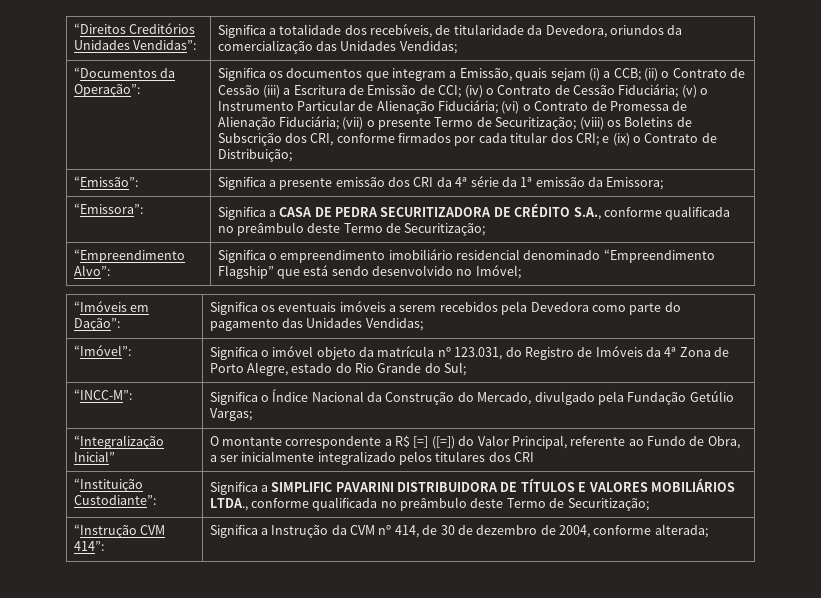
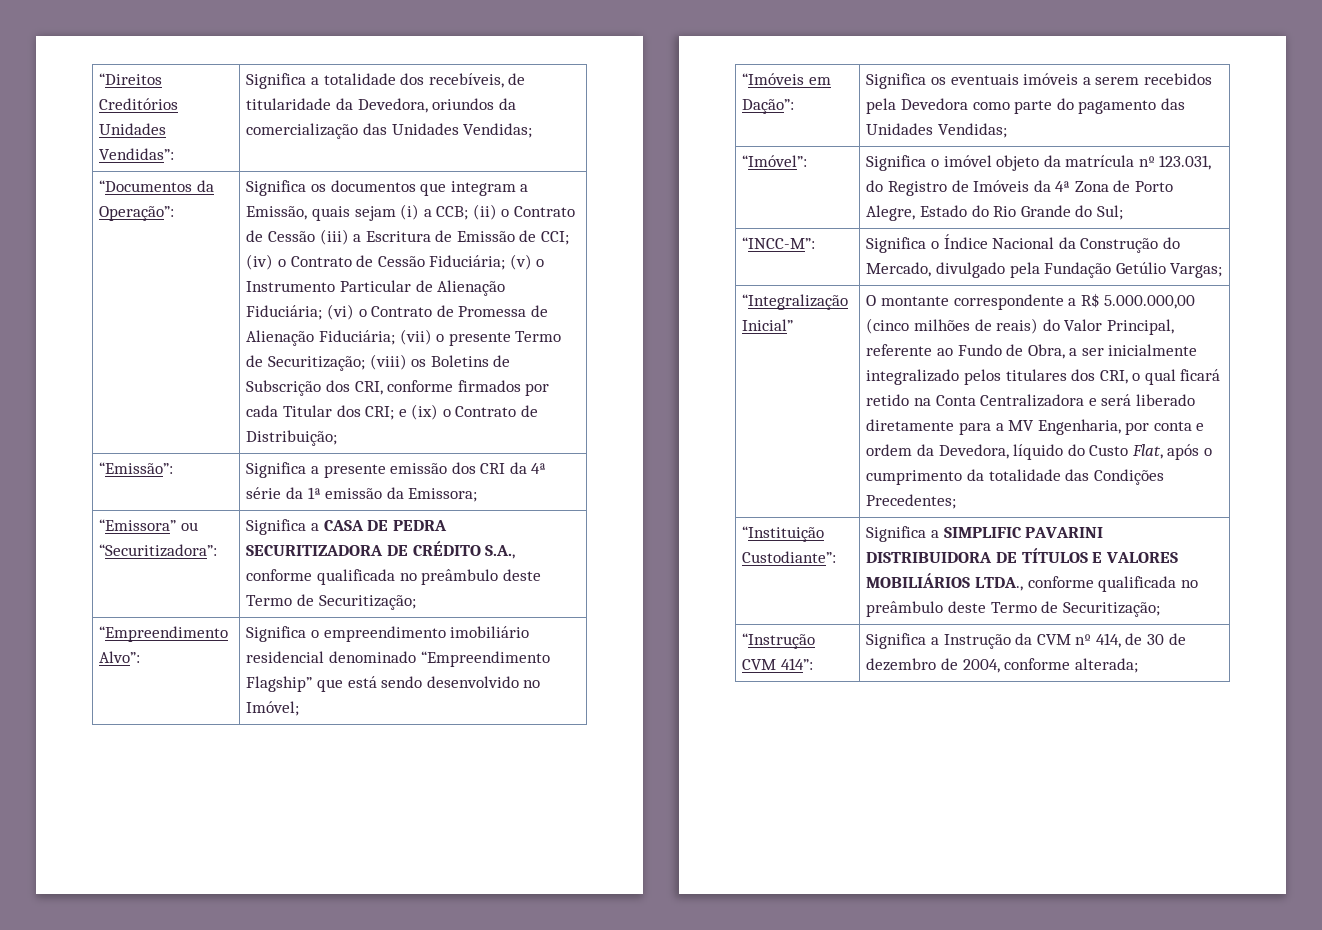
- (viii) os Boletins de Subscrição dos CRI, conforme firmados por cada titular dos CRI;
+ (viii) os Boletins de Subscrição dos CRI, conforme firmados por cada Titular dos CRI;
- “Emissora”: | Significa a CASA DE PEDRA SECURITIZADORA DE CRÉDITO S.A., conforme qualificada no preâmbulo deste Termo de Securitização;
+ “Emissora” ou “Securitizadora”: | Significa a CASA DE PEDRA SECURITIZADORA DE CRÉDITO S.A., conforme qualificada no preâmbulo deste Termo de Securitização;
- “Imóvel”: | Significa o imóvel objeto da matrícula nº 123.031, do Registro de Imóveis da 4ª Zona de Porto Alegre, estado do Rio Grande do Sul;
+ “Imóvel”: | Significa o imóvel objeto da matrícula nº 123.031, do Registro de Imóveis da 4ª Zona de Porto Alegre, Estado do Rio Grande do Sul;
- O montante correspondente a R$ [=] ([=]) do Valor Principal, referente ao Fundo de Obra, a ser inicialmente integralizado pelos titulares dos CRI
+ O montante correspondente a R$ 5.000.000,00 (cinco milhões de reais) do Valor Principal, referente ao Fundo de Obra, a ser inicialmente integralizado pelos titulares dos CRI, o qual ficará retido na Conta Centralizadora e será liberado diretamente para a MV Engenharia, por conta e ordem da Devedora, líquido do Custo Flat, após o cumprimento da totalidade das Condições Precedentes;

